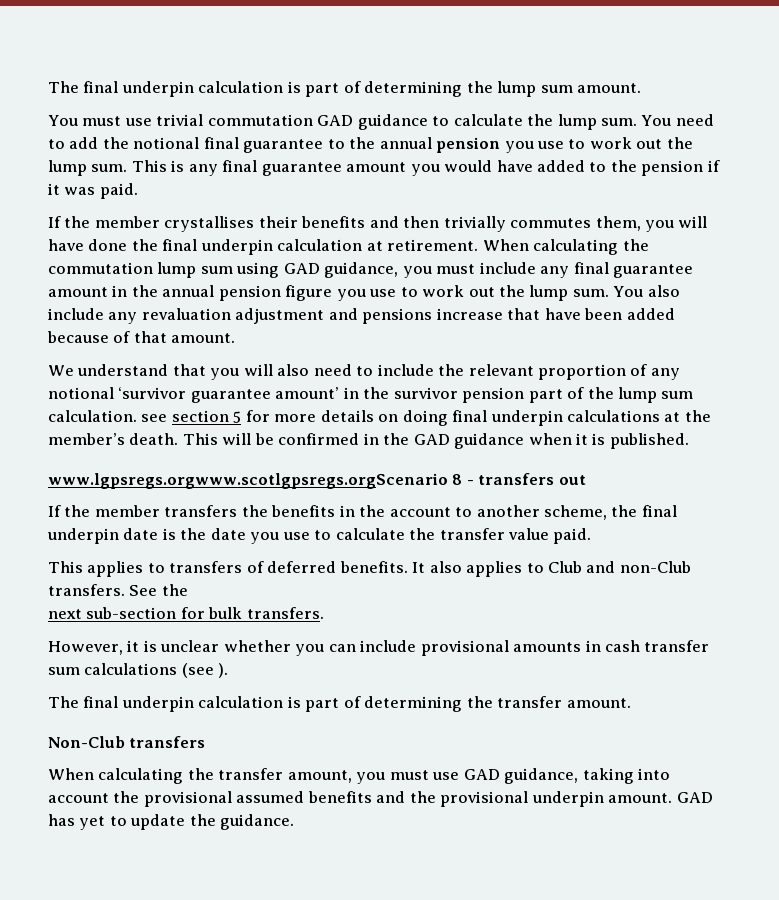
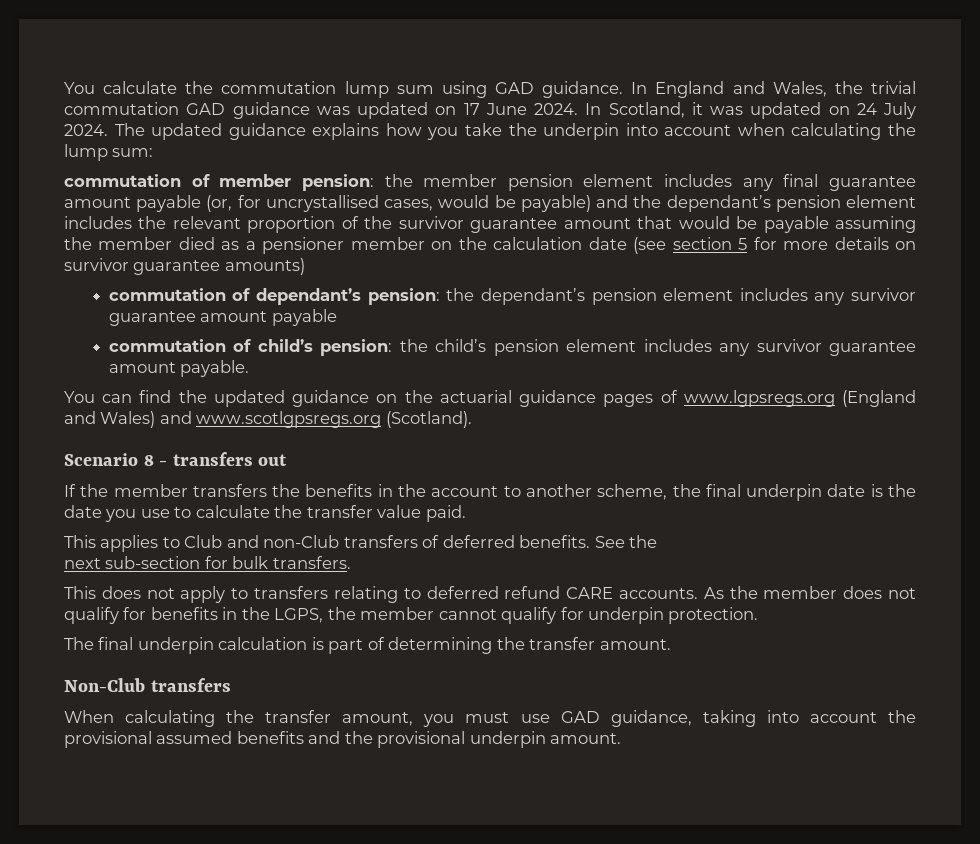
- The final underpin calculation is part of determining the lump sum amount.
- You must use trivial commutation GAD guidance to calculate the lump sum. You need to add the notional final guarantee to the annual pension you use to work out the lump sum. This is any final guarantee amount you would have added to the pension if it was paid.
- If the member crystallises their benefits and then trivially commutes them, you will have done the final underpin calculation at retirement. When calculating the commutation lump sum using GAD guidance, you must include any final guarantee amount in the annual pension figure you use to work out the lump sum. You also include any revaluation adjustment and pensions increase that have been added because of that amount.
- We understand that you will also need to include the relevant proportion of any notional ‘survivor guarantee amount’ in the survivor pension part of the lump sum calculation. see section 5 for more details on doing final underpin calculations at the member’s death. This will be confirmed in the GAD guidance when it is published.
- www.lgpsregs.orgwww.scotlgpsregs.orgScenario 8 - transfers out
+ You calculate the commutation lump sum using GAD guidance. In England and Wales, the trivial commutation GAD guidance was updated on 17 June 2024. In Scotland, it was updated on 24 July 2024. The updated guidance explains how you take the underpin into account when calculating the lump sum:
+ commutation of member pension: the member pension element includes any final guarantee amount payable (or, for uncrystallised cases, would be payable) and the dependant’s pension element includes the relevant proportion of the survivor guarantee amount that would be payable assuming the member died as a pensioner member on the calculation date (see section 5 for more details on survivor guarantee amounts)
+ commutation of dependant’s pension: the dependant’s pension element includes any survivor guarantee amount payable
+ commutation of child’s pension: the child’s pension element includes any survivor guarantee amount payable.
+ You can find the updated guidance on the actuarial guidance pages of www.lgpsregs.org (England and Wales) and www.scotlgpsregs.org (Scotland).
+ Scenario 8 - transfers out
- This applies to transfers of deferred benefits.
+ This applies to Club and non-Club transfers of deferred benefits.
- It also applies to Club and non-Club transfers.
- However, it is unclear whether you can include provisional amounts in cash transfer sum calculations (see ).
+ This does not apply to transfers relating to deferred refund CARE accounts. As the member does not qualify for benefits in the LGPS, the member cannot qualify for underpin protection.
- GAD has yet to update the guidance.

